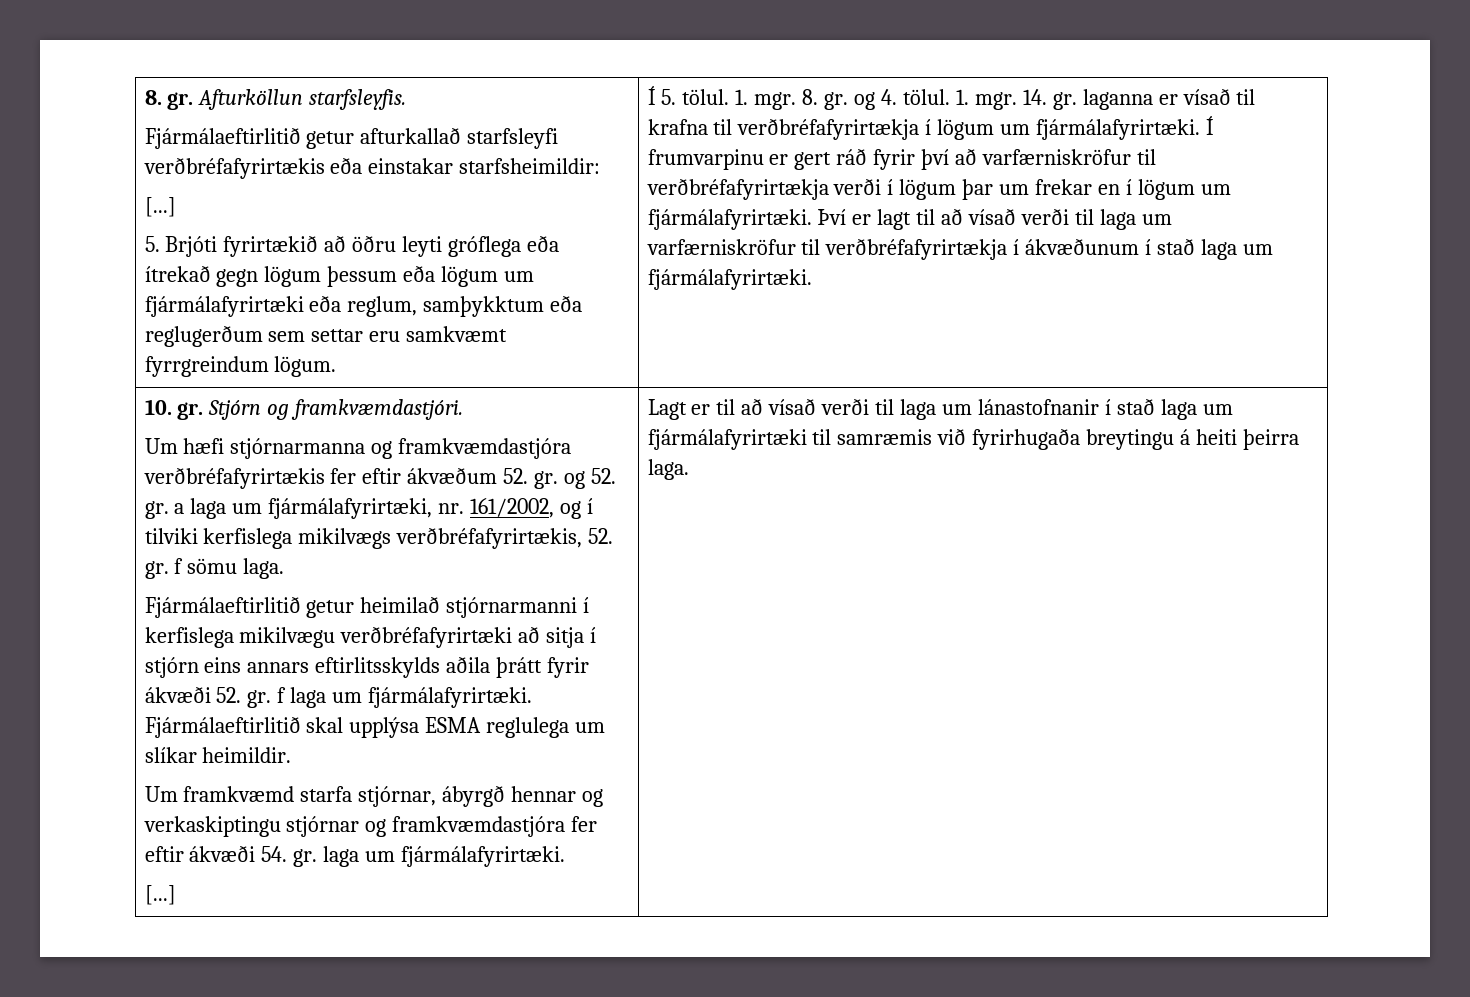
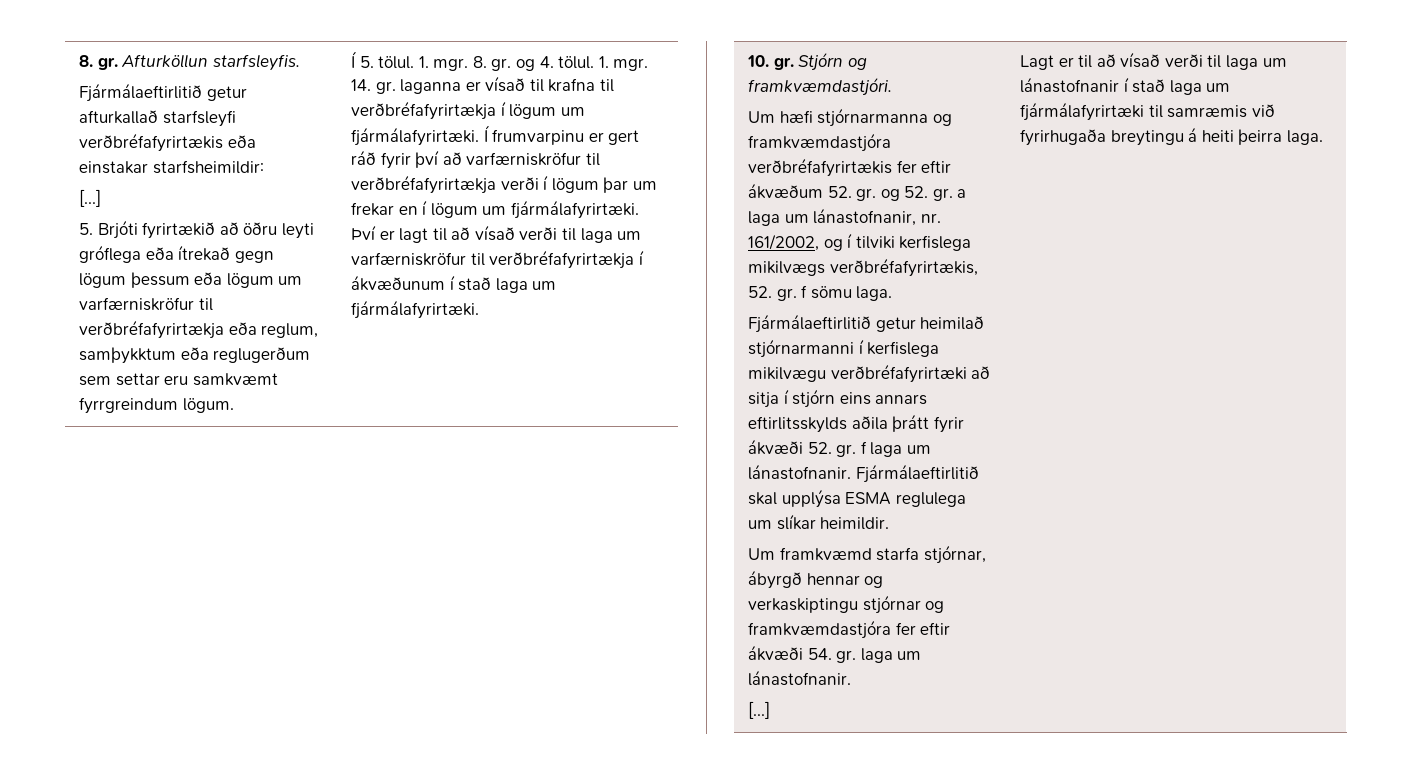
- 5. Brjóti fyrirtækið að öðru leyti gróflega eða ítrekað gegn lögum þessum eða lögum um fjármálafyrirtæki eða reglum, samþykktum eða reglugerðum sem settar eru samkvæmt fyrrgreindum lögum.
+ 5. Brjóti fyrirtækið að öðru leyti gróflega eða ítrekað gegn lögum þessum eða lögum um varfærniskröfur til verðbréfafyrirtækja eða reglum, samþykktum eða reglugerðum sem settar eru samkvæmt fyrrgreindum lögum.
- Um hæfi stjórnarmanna og framkvæmdastjóra verðbréfafyrirtækis fer eftir ákvæðum 52. gr. og 52. gr. a laga um fjármálafyrirtæki, nr. 161/2002, og í tilviki kerfislega mikilvægs verðbréfafyrirtækis, 52. gr. f sömu laga.
+ Um hæfi stjórnarmanna og framkvæmdastjóra verðbréfafyrirtækis fer eftir ákvæðum 52. gr. og 52. gr. a laga um lánastofnanir, nr. 161/2002, og í tilviki kerfislega mikilvægs verðbréfafyrirtækis, 52. gr. f sömu laga.
- Fjármálaeftirlitið getur heimilað stjórnarmanni í kerfislega mikilvægu verðbréfafyrirtæki að sitja í stjórn eins annars eftirlitsskylds aðila þrátt fyrir ákvæði 52. gr. f laga um fjármálafyrirtæki.
+ Fjármálaeftirlitið getur heimilað stjórnarmanni í kerfislega mikilvægu verðbréfafyrirtæki að sitja í stjórn eins annars eftirlitsskylds aðila þrátt fyrir ákvæði 52. gr. f laga um lánastofnanir.
- Um framkvæmd starfa stjórnar, ábyrgð hennar og verkaskiptingu stjórnar og framkvæmdastjóra fer eftir ákvæði 54. gr. laga um fjármálafyrirtæki.
+ Um framkvæmd starfa stjórnar, ábyrgð hennar og verkaskiptingu stjórnar og framkvæmdastjóra fer eftir ákvæði 54. gr. laga um lánastofnanir.

